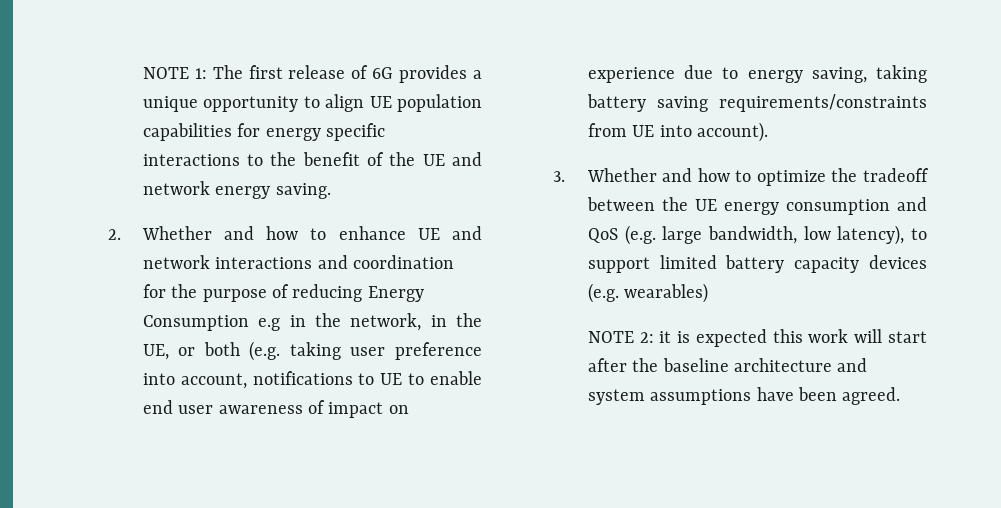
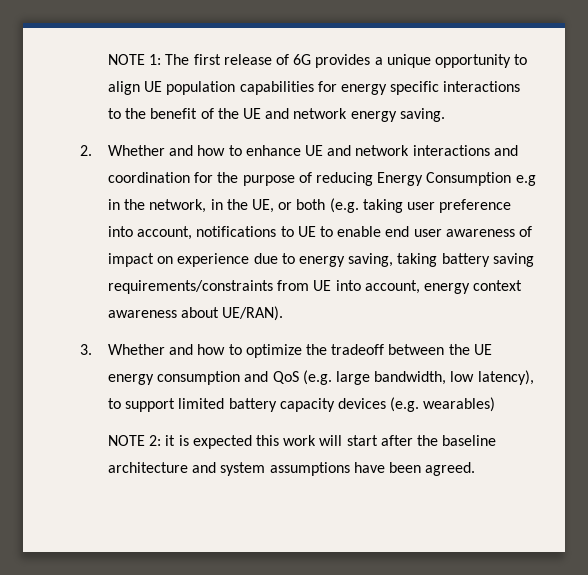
- 2. Whether and how to enhance UE and network interactions and coordination for the purpose of reducing Energy Consumption e.g in the network, in the UE, or both (e.g. taking user preference into account, notifications to UE to enable end user awareness of impact on experience due to energy saving, taking battery saving requirements/constraints from UE into account).
+ 2. Whether and how to enhance UE and network interactions and coordination for the purpose of reducing Energy Consumption e.g in the network, in the UE, or both (e.g. taking user preference into account, notifications to UE to enable end user awareness of impact on experience due to energy saving, taking battery saving requirements/constraints from UE into account, energy context awareness about UE/RAN).

